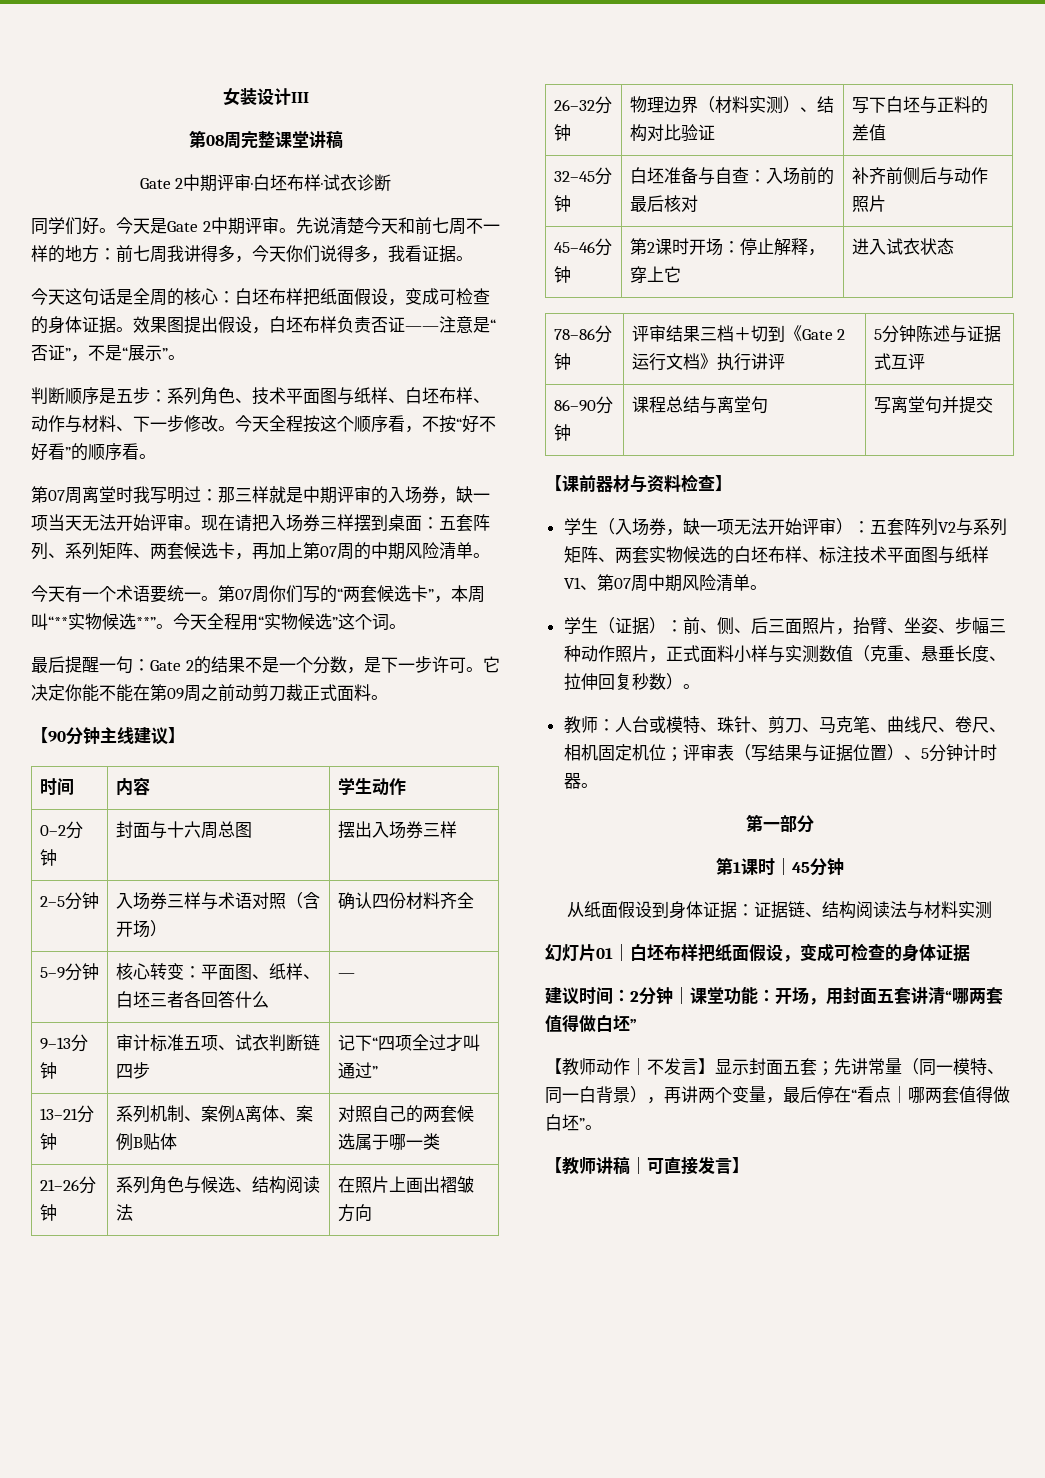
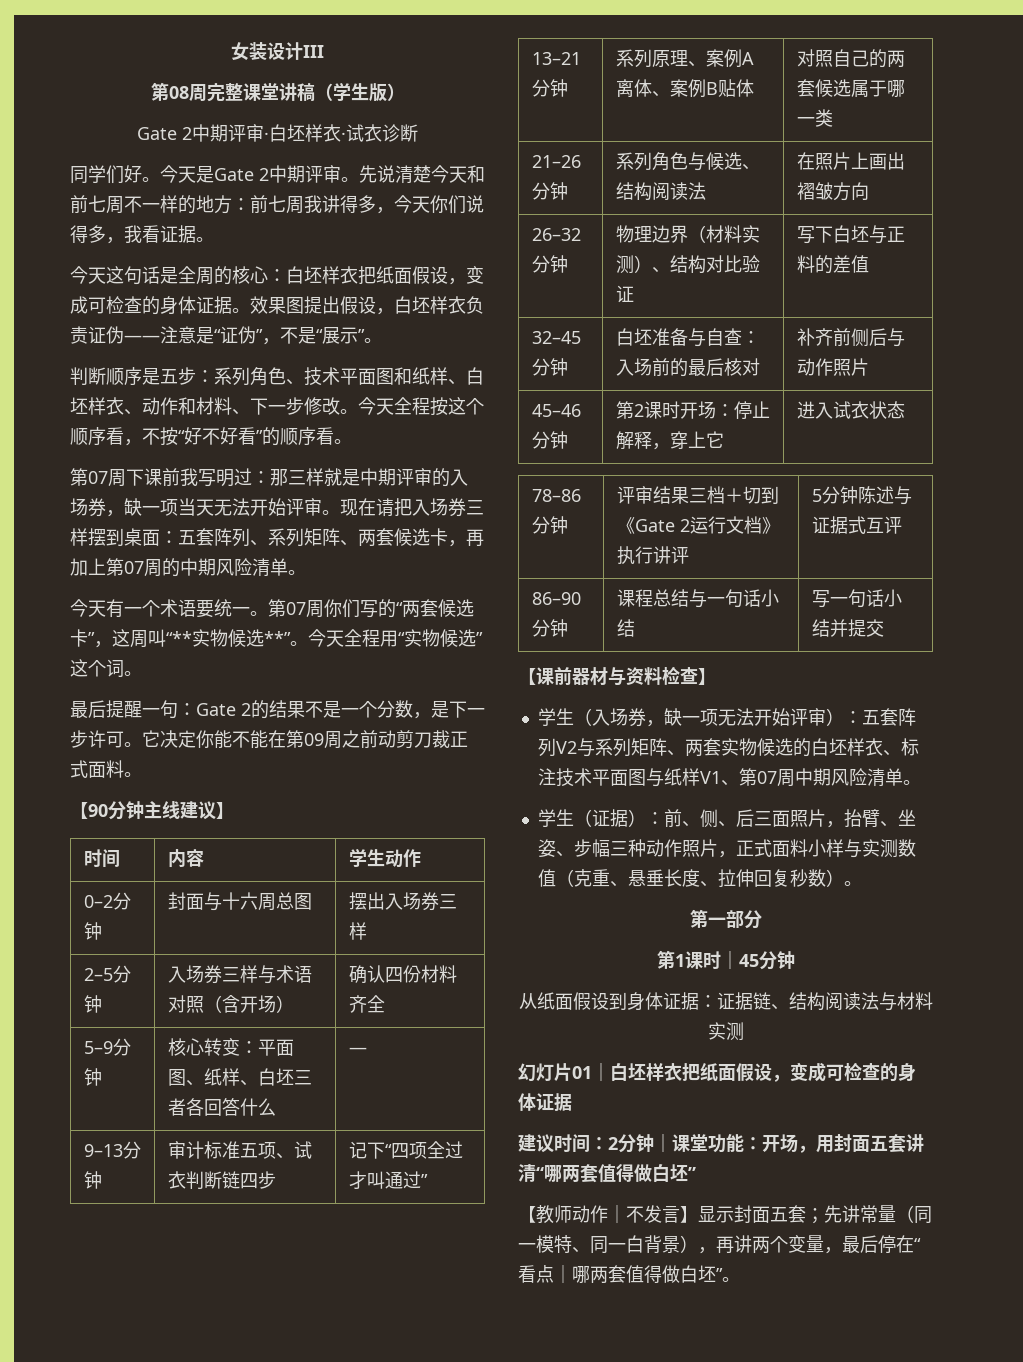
- 第08周完整课堂讲稿
+ 第08周完整课堂讲稿（学生版）
- Gate 2中期评审·白坯布样·试衣诊断
+ Gate 2中期评审·白坯样衣·试衣诊断
- 今天这句话是全周的核心：白坯布样把纸面假设，变成可检查的身体证据。
+ 今天这句话是全周的核心：白坯样衣把纸面假设，变成可检查的身体证据。
- 效果图提出假设，白坯布样负责否证——注意是“否证”，不是“展示”。
+ 效果图提出假设，白坯样衣负责证伪——注意是“证伪”，不是“展示”。
- 判断顺序是五步：系列角色、技术平面图与纸样、白坯布样、动作与材料、下一步修改。
+ 判断顺序是五步：系列角色、技术平面图和纸样、白坯样衣、动作和材料、下一步修改。
- 第07周离堂时我写明过：那三样就是中期评审的入场券，缺一项当天无法开始评审。
+ 第07周下课前我写明过：那三样就是中期评审的入场券，缺一项当天无法开始评审。
- 第07周你们写的“两套候选卡”，本周叫“**实物候选**”。
+ 第07周你们写的“两套候选卡”，这周叫“**实物候选**”。
- 13–21分钟 | 系列机制、案例A离体、案例B贴体 | 对照自己的两套候选属于哪一类
+ 13–21分钟 | 系列原理、案例A离体、案例B贴体 | 对照自己的两套候选属于哪一类
- 86–90分钟 | 课程总结与离堂句 | 写离堂句并提交
+ 86–90分钟 | 课程总结与一句话小结 | 写一句话小结并提交
- 学生（入场券，缺一项无法开始评审）：五套阵列V2与系列矩阵、两套实物候选的白坯布样、标注技术平面图与纸样V1、第07周中期风险清单。
+ 学生（入场券，缺一项无法开始评审）：五套阵列V2与系列矩阵、两套实物候选的白坯样衣、标注技术平面图与纸样V1、第07周中期风险清单。
- 教师：人台或模特、珠针、剪刀、马克笔、曲线尺、卷尺、相机固定机位；评审表（写结果与证据位置）、5分钟计时器。
- 幻灯片01｜白坯布样把纸面假设，变成可检查的身体证据
+ 幻灯片01｜白坯样衣把纸面假设，变成可检查的身体证据
- 【教师讲稿｜可直接发言】

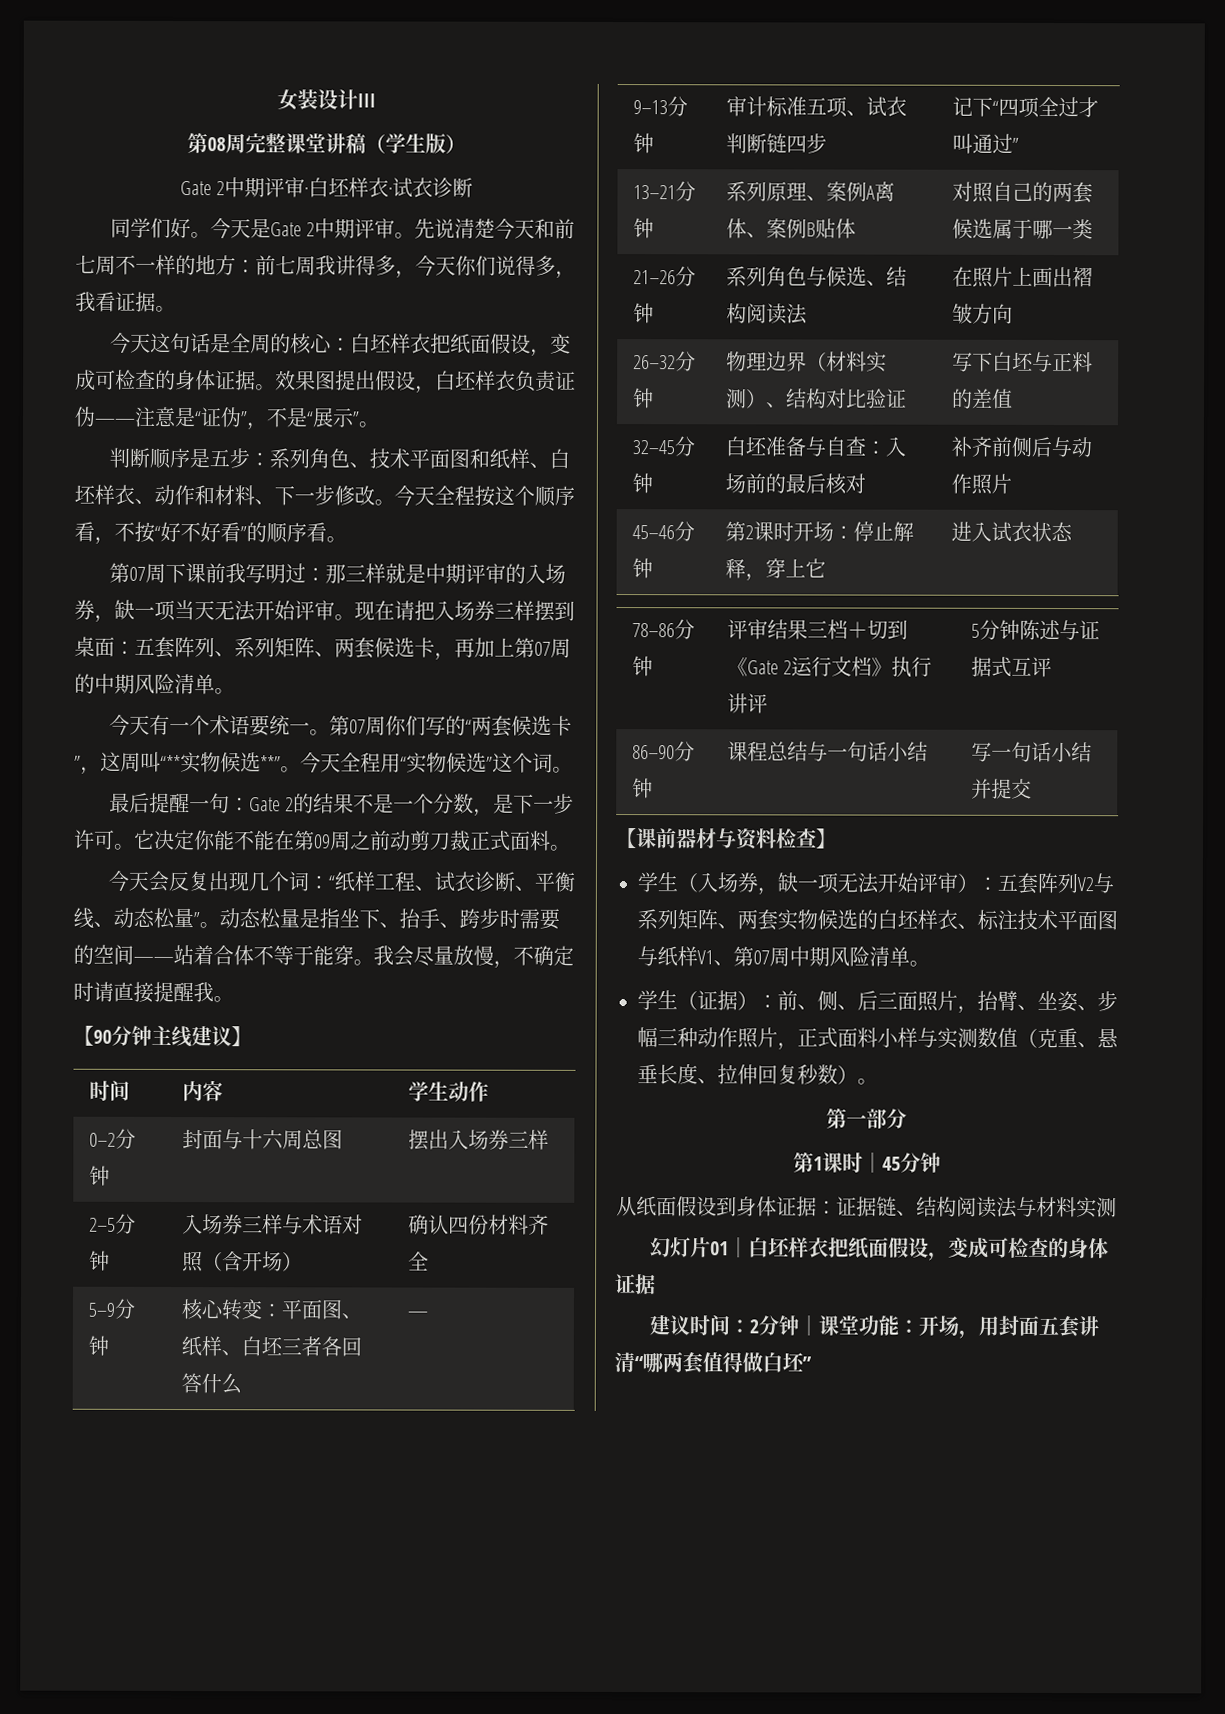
+ 今天会反复出现几个词：“纸样工程、试衣诊断、平衡线、动态松量”。动态松量是指坐下、抬手、跨步时需要的空间——站着合体不等于能穿。我会尽量放慢，不确定时请直接提醒我。
- 【教师动作｜不发言】显示封面五套；先讲常量（同一模特、同一白背景），再讲两个变量，最后停在“看点｜哪两套值得做白坯”。

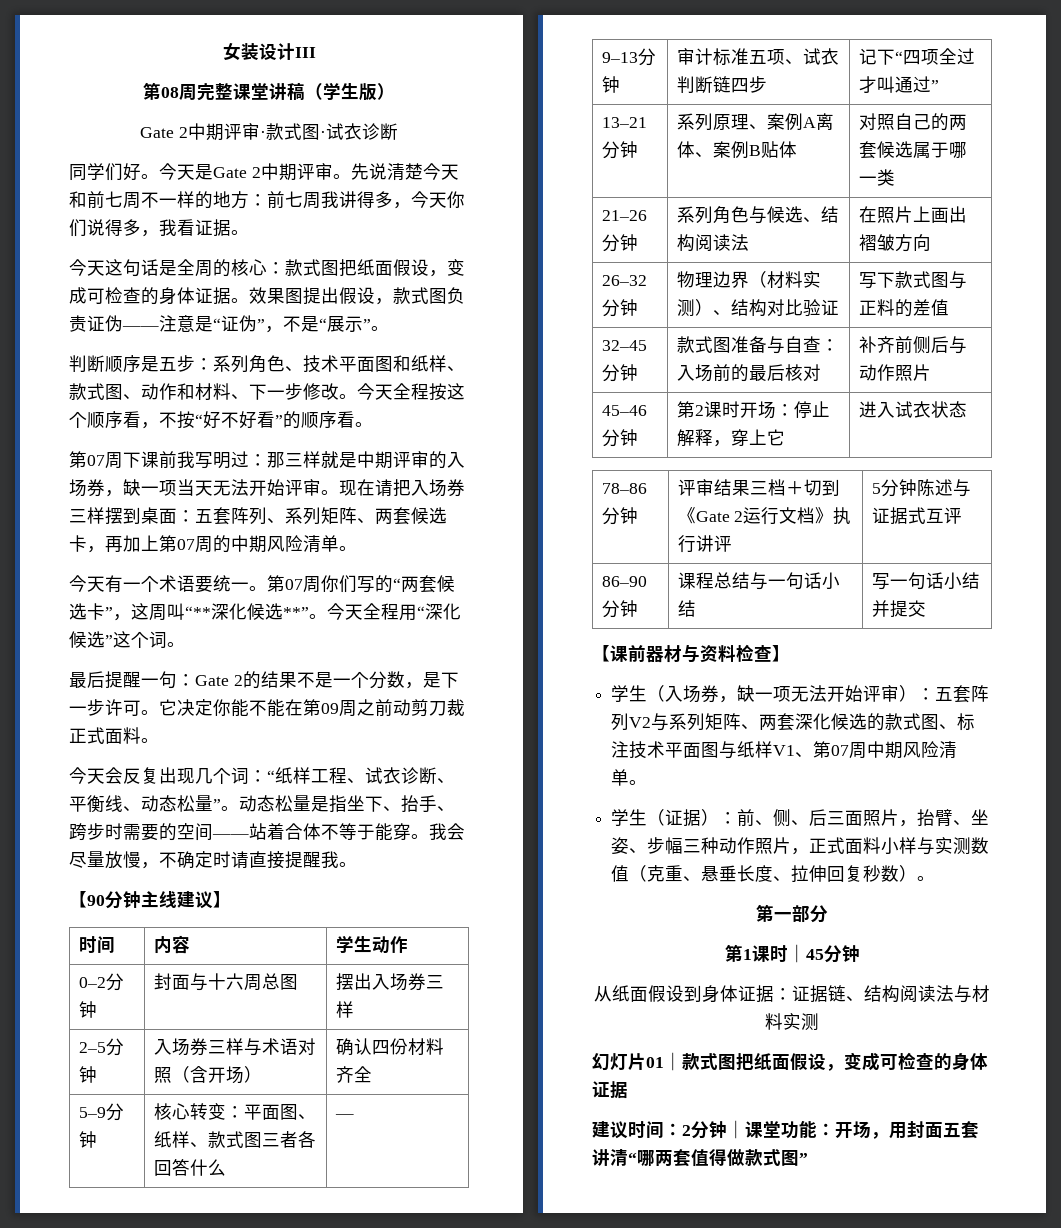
- Gate 2中期评审·白坯样衣·试衣诊断
+ Gate 2中期评审·款式图·试衣诊断
- 今天这句话是全周的核心：白坯样衣把纸面假设，变成可检查的身体证据。
+ 今天这句话是全周的核心：款式图把纸面假设，变成可检查的身体证据。
- 效果图提出假设，白坯样衣负责证伪——注意是“证伪”，不是“展示”。
+ 效果图提出假设，款式图负责证伪——注意是“证伪”，不是“展示”。
- 判断顺序是五步：系列角色、技术平面图和纸样、白坯样衣、动作和材料、下一步修改。
+ 判断顺序是五步：系列角色、技术平面图和纸样、款式图、动作和材料、下一步修改。
- 第07周你们写的“两套候选卡”，这周叫“**实物候选**”。
+ 第07周你们写的“两套候选卡”，这周叫“**深化候选**”。
- 今天全程用“实物候选”这个词。
+ 今天全程用“深化候选”这个词。
- 5–9分钟 | 核心转变：平面图、纸样、白坯三者各回答什么 | —
+ 5–9分钟 | 核心转变：平面图、纸样、款式图三者各回答什么 | —
- 26–32分钟 | 物理边界（材料实测）、结构对比验证 | 写下白坯与正料的差值
+ 26–32分钟 | 物理边界（材料实测）、结构对比验证 | 写下款式图与正料的差值
- 32–45分钟 | 白坯准备与自查：入场前的最后核对 | 补齐前侧后与动作照片
+ 32–45分钟 | 款式图准备与自查：入场前的最后核对 | 补齐前侧后与动作照片
- 学生（入场券，缺一项无法开始评审）：五套阵列V2与系列矩阵、两套实物候选的白坯样衣、标注技术平面图与纸样V1、第07周中期风险清单。
+ 学生（入场券，缺一项无法开始评审）：五套阵列V2与系列矩阵、两套深化候选的款式图、标注技术平面图与纸样V1、第07周中期风险清单。
- 幻灯片01｜白坯样衣把纸面假设，变成可检查的身体证据
+ 幻灯片01｜款式图把纸面假设，变成可检查的身体证据
- 建议时间：2分钟｜课堂功能：开场，用封面五套讲清“哪两套值得做白坯”
+ 建议时间：2分钟｜课堂功能：开场，用封面五套讲清“哪两套值得做款式图”

